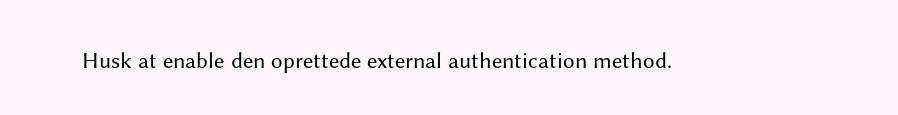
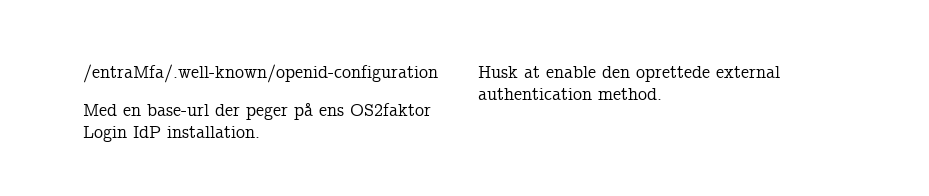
+ /entraMfa/.well-known/openid-configuration
+ Med en base-url der peger på ens OS2faktor Login IdP installation.

